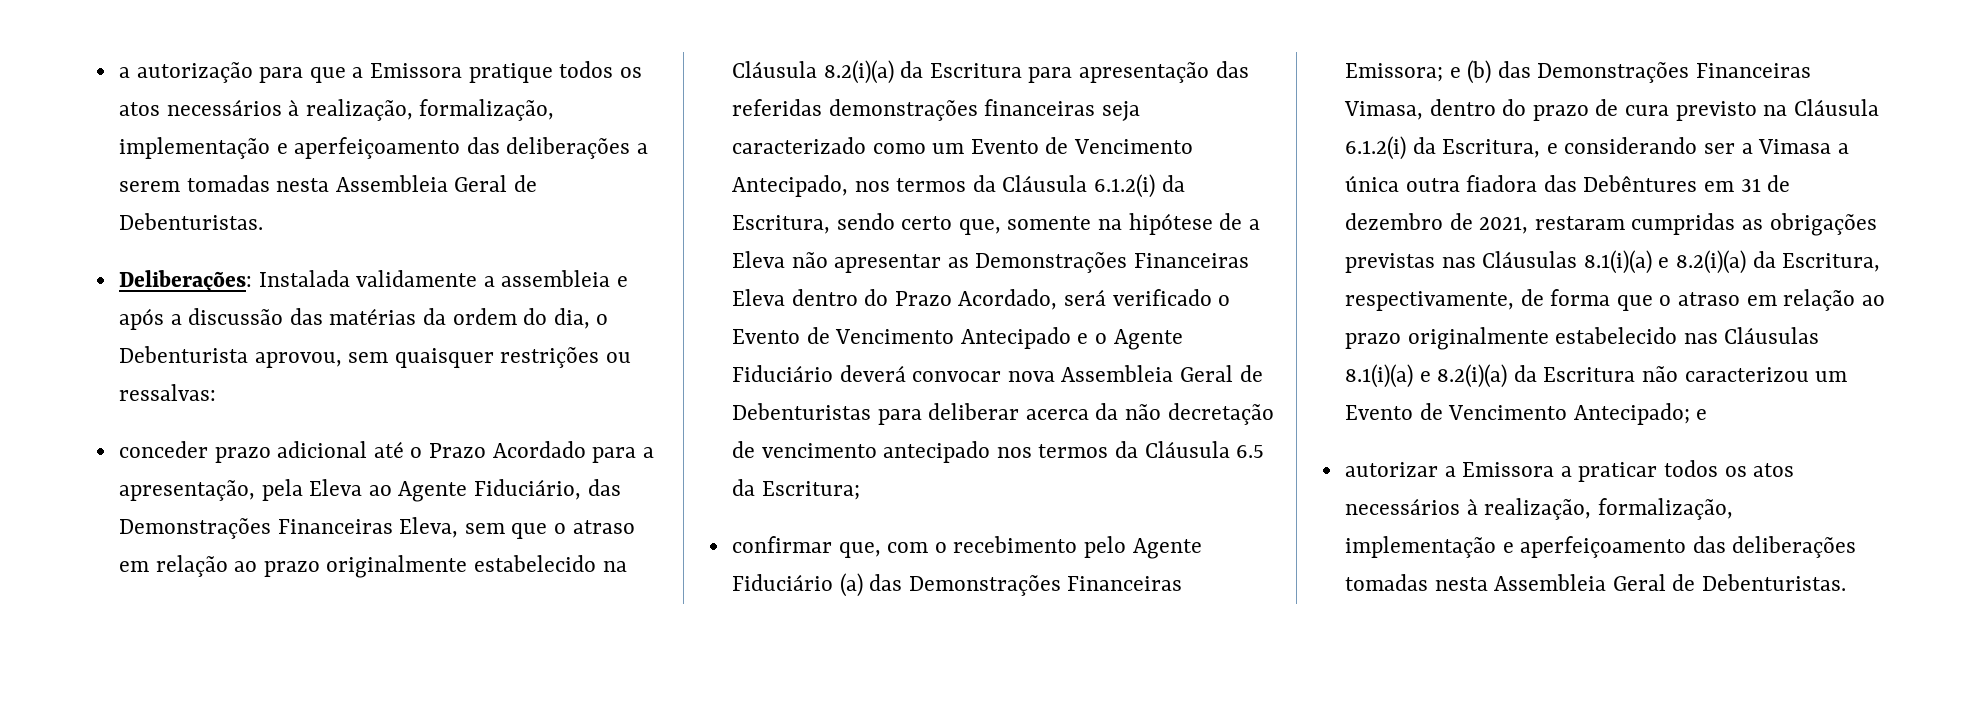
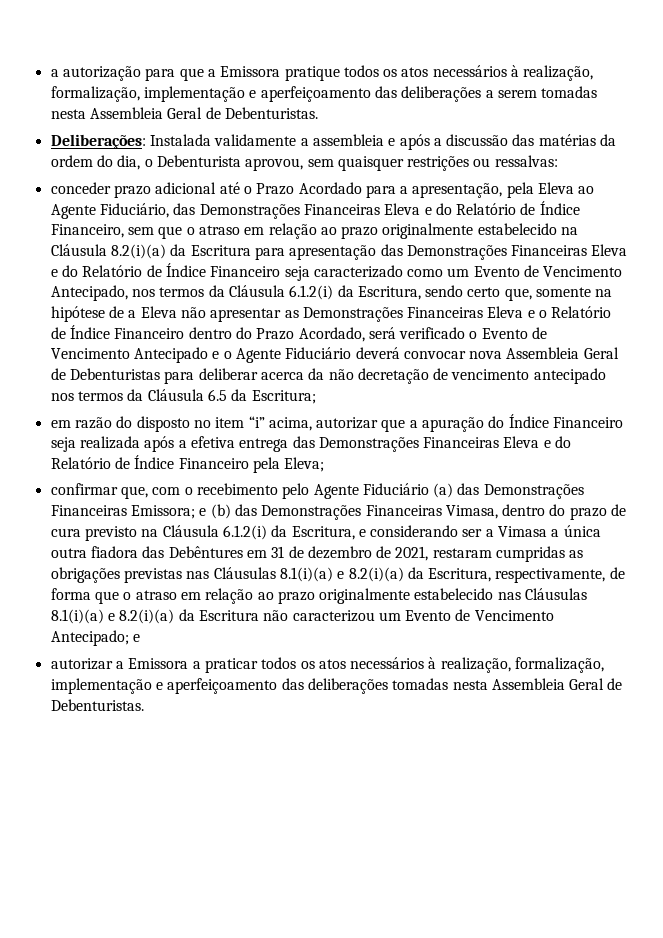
- conceder prazo adicional até o Prazo Acordado para a apresentação, pela Eleva ao Agente Fiduciário, das Demonstrações Financeiras Eleva, sem que o atraso em relação ao prazo originalmente estabelecido na Cláusula 8.2(i)(a) da Escritura para apresentação das referidas demonstrações financeiras seja caracterizado como um Evento de Vencimento Antecipado, nos termos da Cláusula 6.1.2(i) da Escritura, sendo certo que, somente na hipótese de a Eleva não apresentar as Demonstrações Financeiras Eleva dentro do Prazo Acordado, será verificado o Evento de Vencimento Antecipado e o Agente Fiduciário deverá convocar nova Assembleia Geral de Debenturistas para deliberar acerca da não decretação de vencimento antecipado nos termos da Cláusula 6.5 da Escritura;
+ conceder prazo adicional até o Prazo Acordado para a apresentação, pela Eleva ao Agente Fiduciário, das Demonstrações Financeiras Eleva e do Relatório de Índice Financeiro, sem que o atraso em relação ao prazo originalmente estabelecido na Cláusula 8.2(i)(a) da Escritura para apresentação das Demonstrações Financeiras Eleva e do Relatório de Índice Financeiro seja caracterizado como um Evento de Vencimento Antecipado, nos termos da Cláusula 6.1.2(i) da Escritura, sendo certo que, somente na hipótese de a Eleva não apresentar as Demonstrações Financeiras Eleva e o Relatório de Índice Financeiro dentro do Prazo Acordado, será verificado o Evento de Vencimento Antecipado e o Agente Fiduciário deverá convocar nova Assembleia Geral de Debenturistas para deliberar acerca da não decretação de vencimento antecipado nos termos da Cláusula 6.5 da Escritura;
+ em razão do disposto no item “i” acima, autorizar que a apuração do Índice Financeiro seja realizada após a efetiva entrega das Demonstrações Financeiras Eleva e do Relatório de Índice Financeiro pela Eleva;

